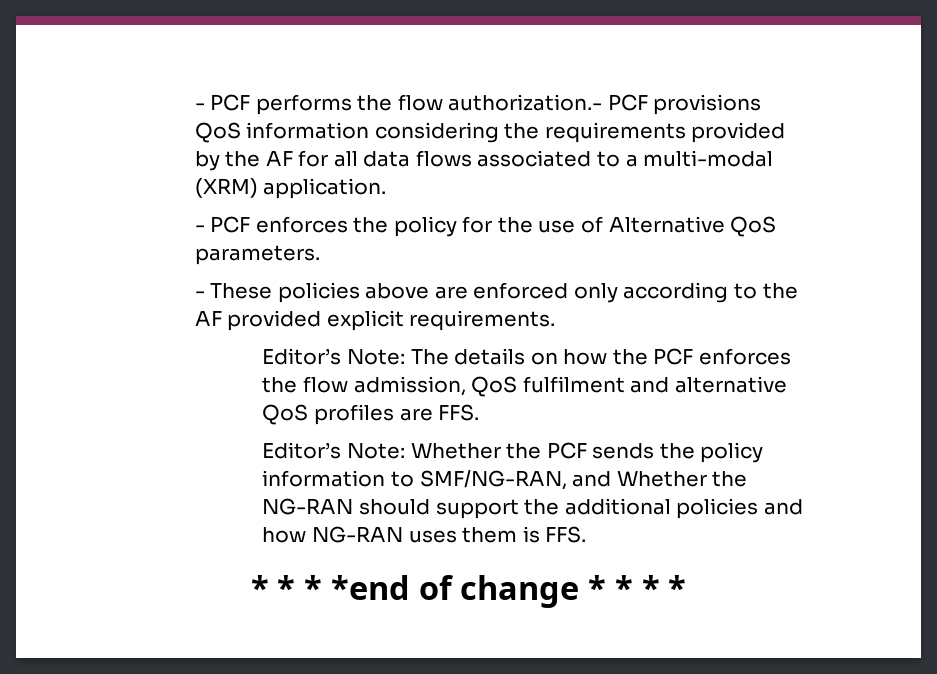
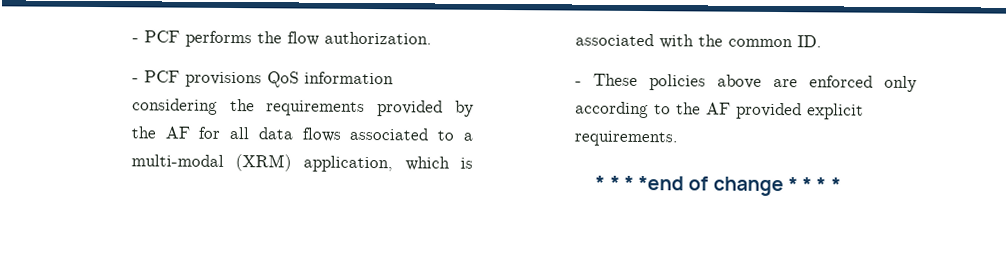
- - PCF performs the flow authorization.- PCF provisions QoS information considering the requirements provided by the AF for all data flows associated to a multi-modal (XRM) application.
- - PCF enforces the policy for the use of Alternative QoS parameters.
+ - PCF performs the flow authorization.
+ - PCF provisions QoS information considering the requirements provided by the AF for all data flows associated to a multi-modal (XRM) application, which is associated with the common ID.
- Editor’s Note: The details on how the PCF enforces the flow admission, QoS fulfilment and alternative QoS profiles are FFS.
- Editor’s Note: Whether the PCF sends the policy information to SMF/NG-RAN, and Whether the NG-RAN should support the additional policies and how NG-RAN uses them is FFS.

